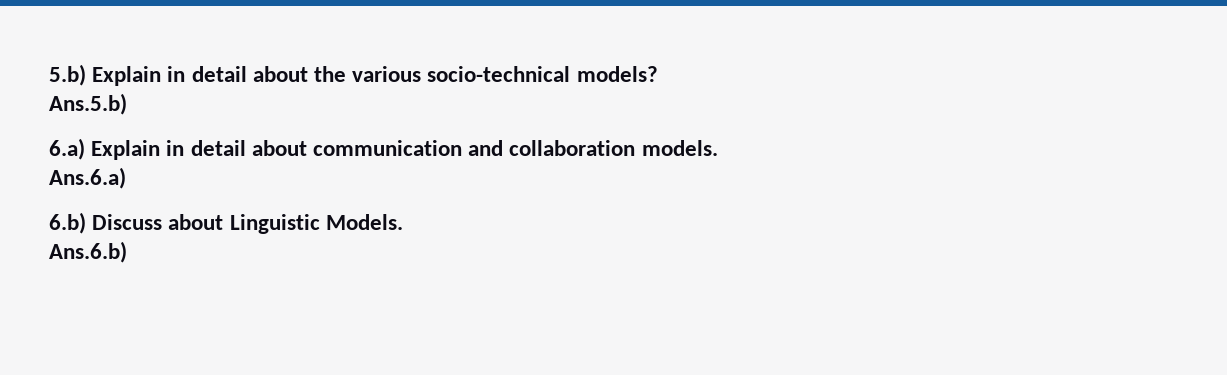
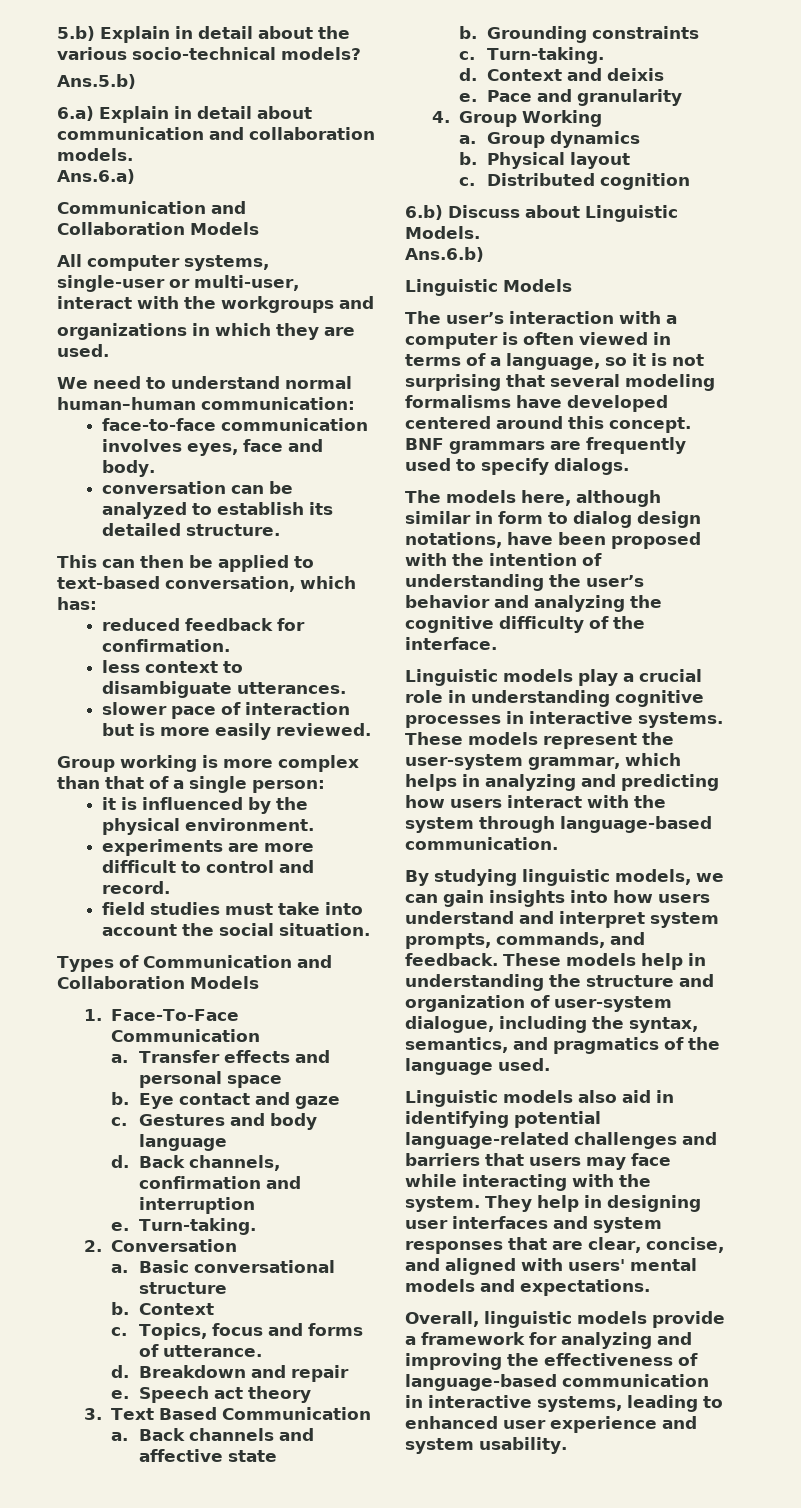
  Ans.6.a)
+ Communication and Collaboration Models
+ All computer systems, single-user or multi-user, interact with the workgroups and
+ organizations in which they are used.
+ We need to understand normal human–human communication:
+ face-to-face communication involves eyes, face and body.
+ conversation can be analyzed to establish its detailed structure.
+ This can then be applied to text-based conversation, which has:
+ reduced feedback for confirmation.
+ less context to disambiguate utterances.
+ slower pace of interaction but is more easily reviewed.
+ Group working is more complex than that of a single person:
+ it is influenced by the physical environment.
+ experiments are more difficult to control and record.
+ field studies must take into account the social situation.
+ Types of Communication and Collaboration Models
+ 1. Face-To-Face Communication
+ a. Transfer effects and personal space
+ b. Eye contact and gaze
+ c. Gestures and body language
+ d. Back channels, confirmation and interruption
+ e. Turn-taking.
+ 2. Conversation
+ a. Basic conversational structure
+ b. Context
+ c. Topics, focus and forms of utterance.
+ d. Breakdown and repair
+ e. Speech act theory
+ 3. Text Based Communication
+ a. Back channels and affective state
+ b. Grounding constraints
+ c. Turn-taking.
+ d. Context and deixis
+ e. Pace and granularity
+ 4. Group Working
+ a. Group dynamics
+ b. Physical layout
+ c. Distributed cognition
+ Linguistic Models
+ The user’s interaction with a computer is often viewed in terms of a language, so it is not surprising that several modeling formalisms have developed centered around this concept. BNF grammars are frequently used to specify dialogs.
+ The models here, although similar in form to dialog design notations, have been proposed with the intention of understanding the user’s behavior and analyzing the cognitive difficulty of the interface.
+ Linguistic models play a crucial role in understanding cognitive processes in interactive systems. These models represent the user-system grammar, which helps in analyzing and predicting how users interact with the system through language-based communication.
+ By studying linguistic models, we can gain insights into how users understand and interpret system prompts, commands, and feedback. These models help in understanding the structure and organization of user-system dialogue, including the syntax, semantics, and pragmatics of the language used.
+ Linguistic models also aid in identifying potential language-related challenges and barriers that users may face while interacting with the system. They help in designing user interfaces and system responses that are clear, concise, and aligned with users' mental models and expectations.
+ Overall, linguistic models provide a framework for analyzing and improving the effectiveness of language-based communication in interactive systems, leading to enhanced user experience and system usability.

